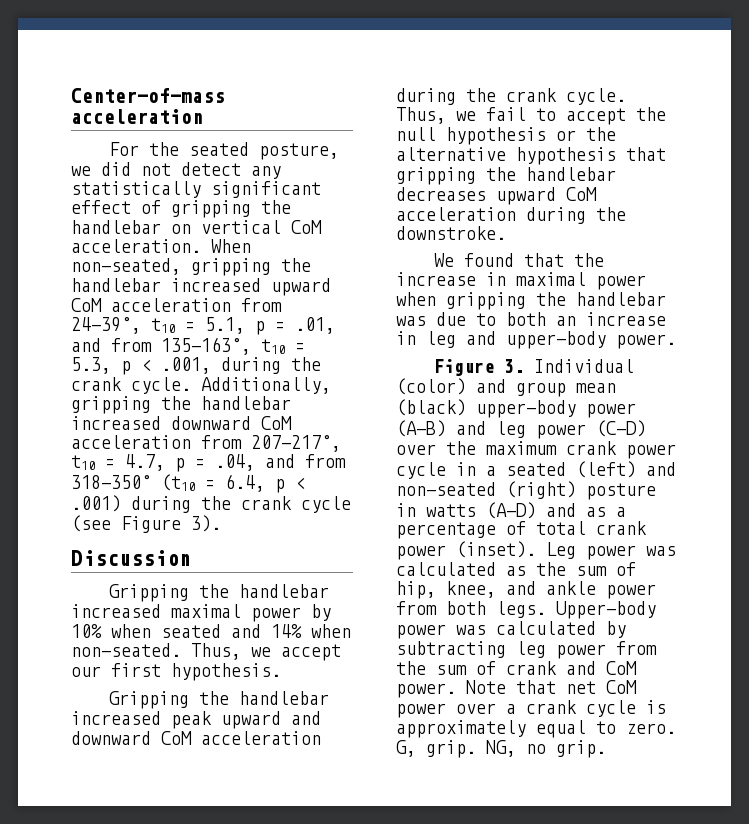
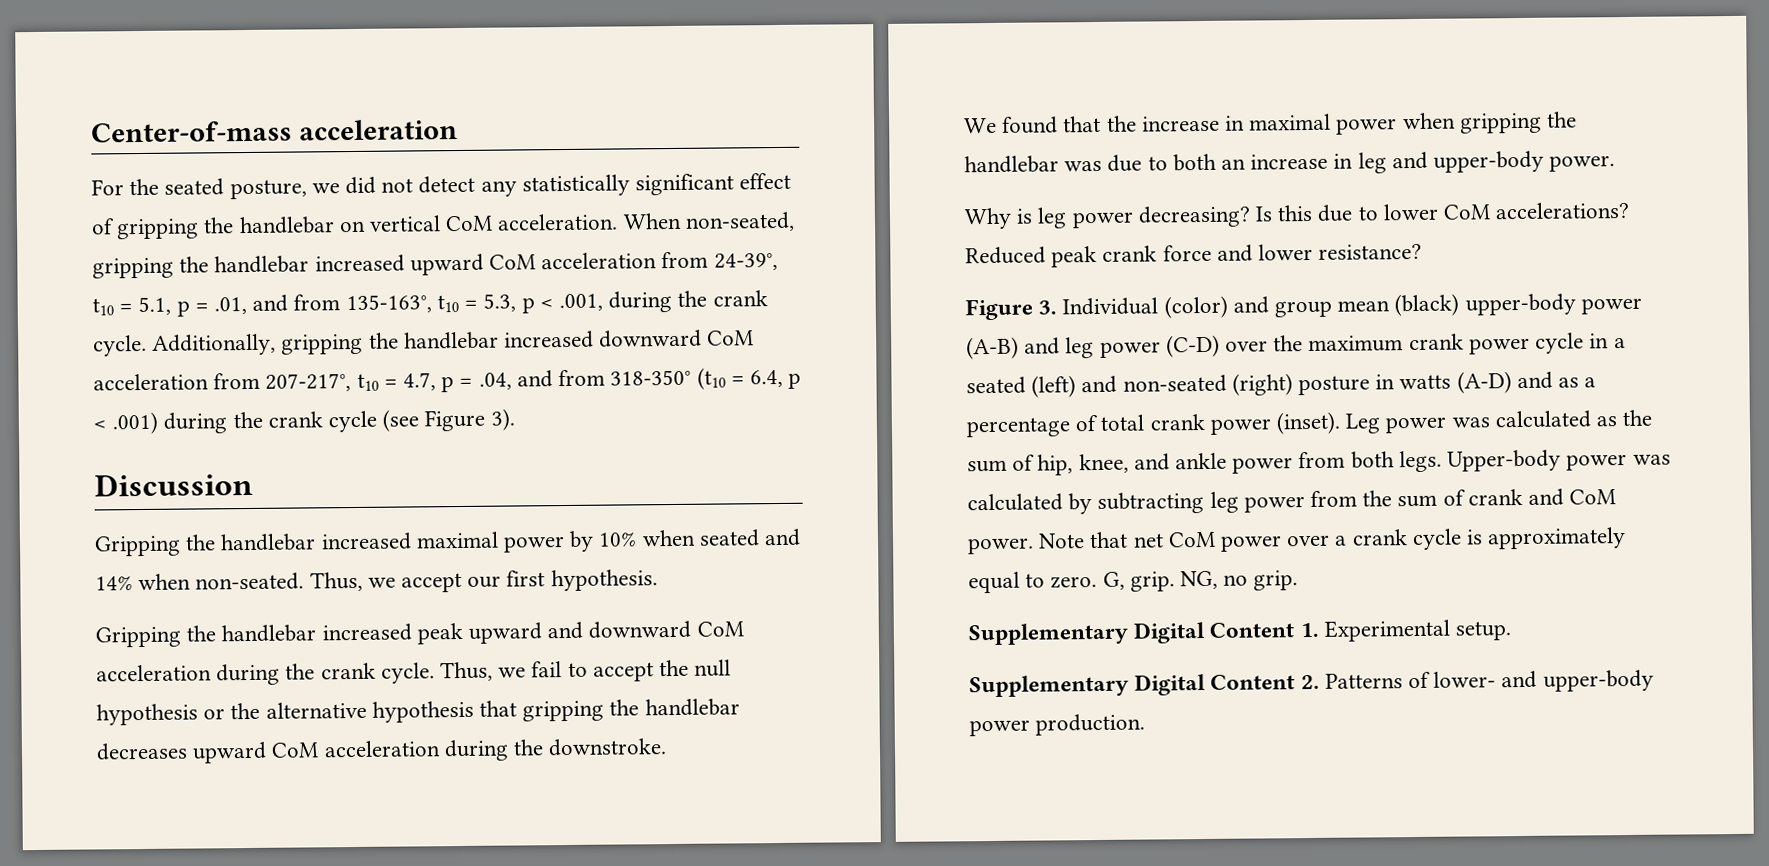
+ Why is leg power decreasing? Is this due to lower CoM accelerations? Reduced peak crank force and lower resistance?
+ Supplementary Digital Content 1. Experimental setup.
+ Supplementary Digital Content 2. Patterns of lower- and upper-body power production.

